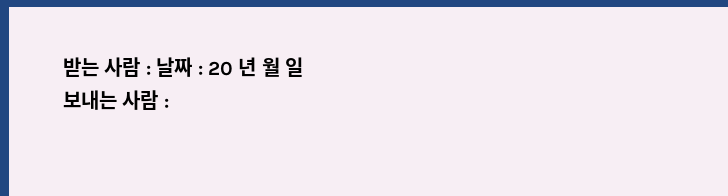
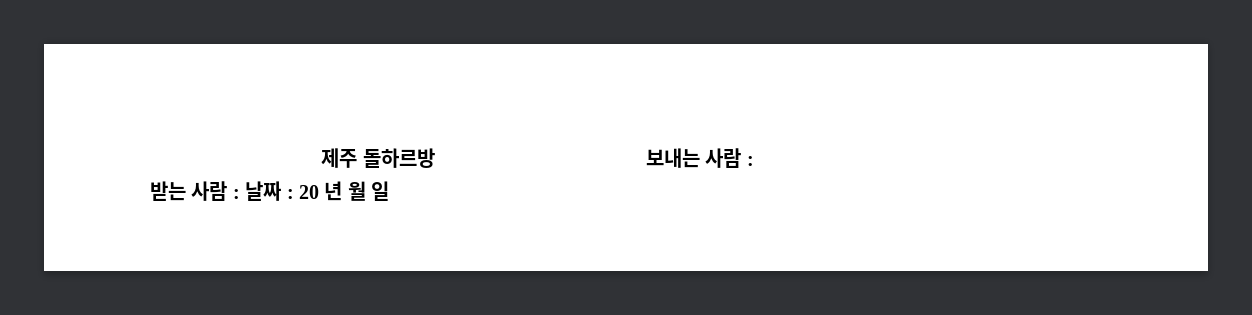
+ 제주 돌하르방

